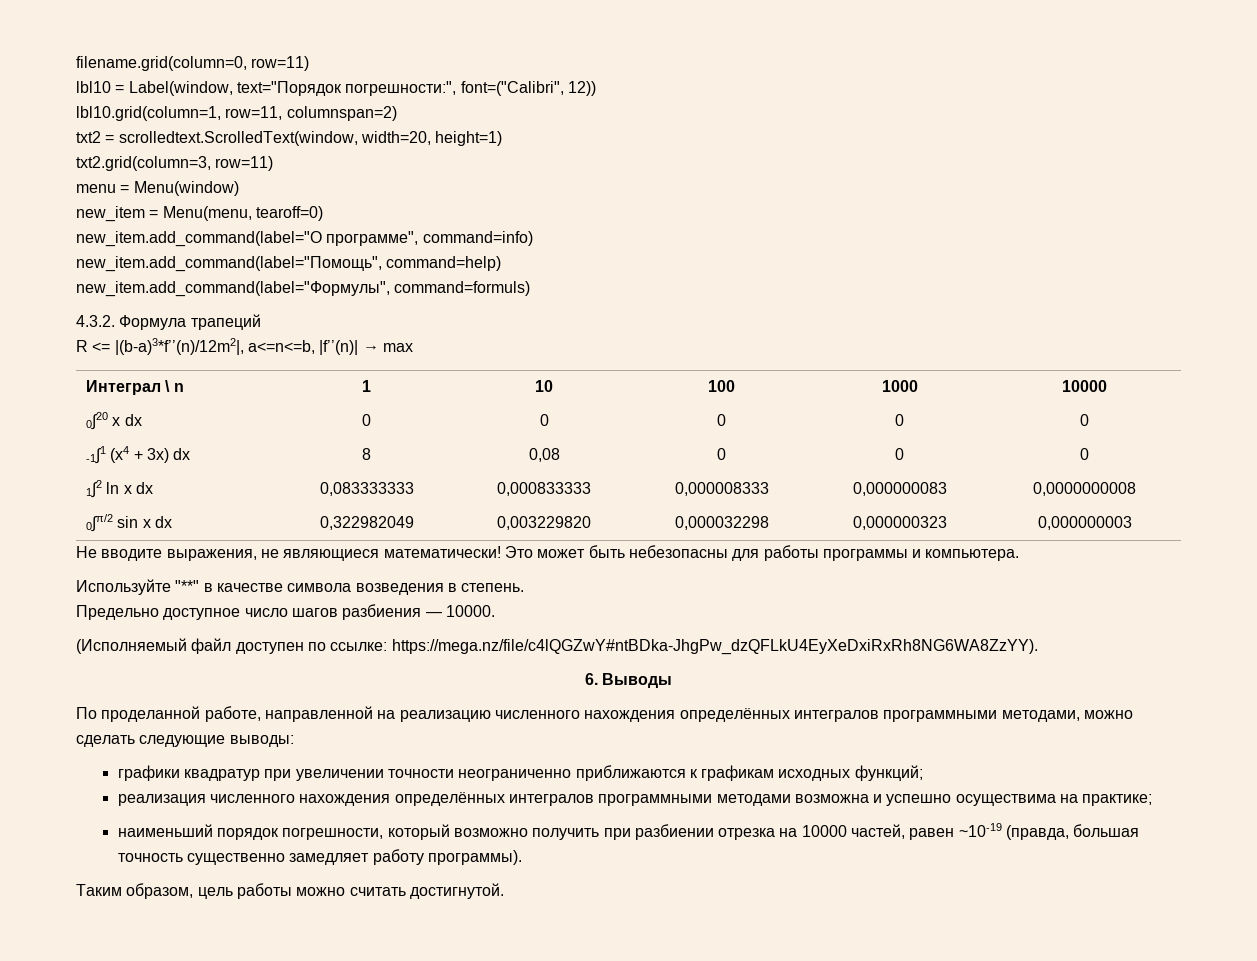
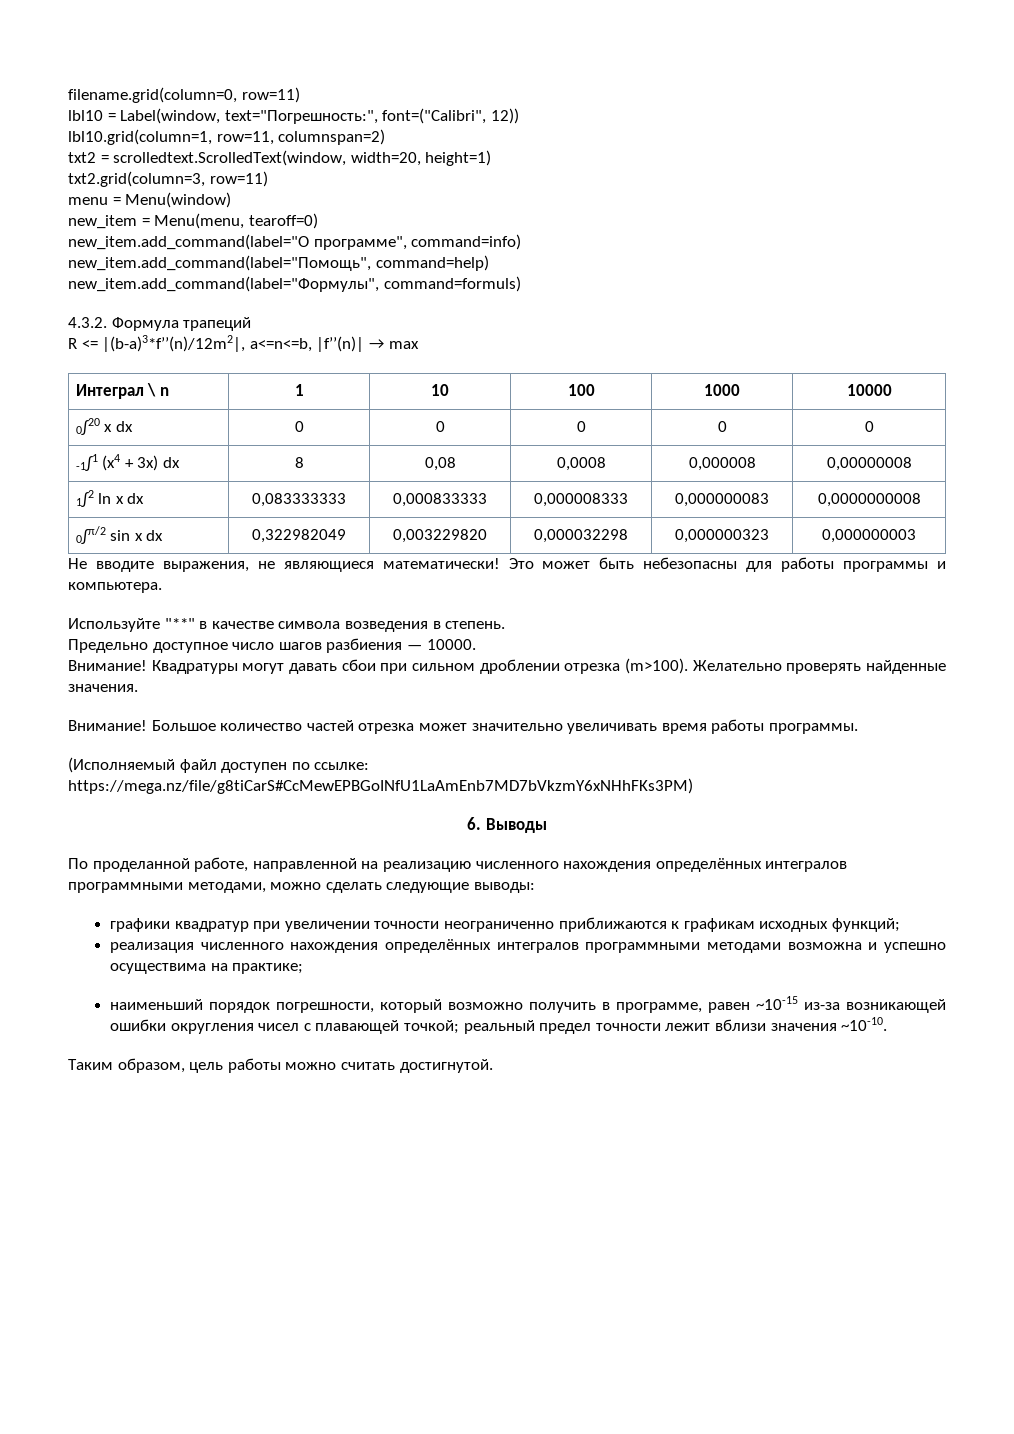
- lbl10 = Label(window, text="Порядок погрешности:", font=("Calibri", 12))
+ lbl10 = Label(window, text="Погрешность:", font=("Calibri", 12))
- -1∫1 (x4 + 3x) dx | 8 | 0,08 | 0 | 0 | 0
+ -1∫1 (x4 + 3x) dx | 8 | 0,08 | 0,0008 | 0,000008 | 0,00000008
+ Внимание! Квадратуры могут давать сбои при сильном дроблении отрезка (m>100). Желательно проверять найденные значения.
+ Внимание! Большое количество частей отрезка может значительно увеличивать время работы программы.
- (Исполняемый файл доступен по ссылке: https://mega.nz/file/c4lQGZwY#ntBDka-JhgPw_dzQFLkU4EyXeDxiRxRh8NG6WA8ZzYY).
+ (Исполняемый файл доступен по ссылке: https://mega.nz/file/g8tiCarS#CcMewEPBGoINfU1LaAmEnb7MD7bVkzmY6xNHhFKs3PM)
- наименьший порядок погрешности, который возможно получить при разбиении отрезка на 10000 частей, равен ~10-19 (правда, большая точность существенно замедляет работу программы).
+ наименьший порядок погрешности, который возможно получить в программе, равен ~10-15 из-за возникающей ошибки округления чисел с плавающей точкой; реальный предел точности лежит вблизи значения ~10-10.

